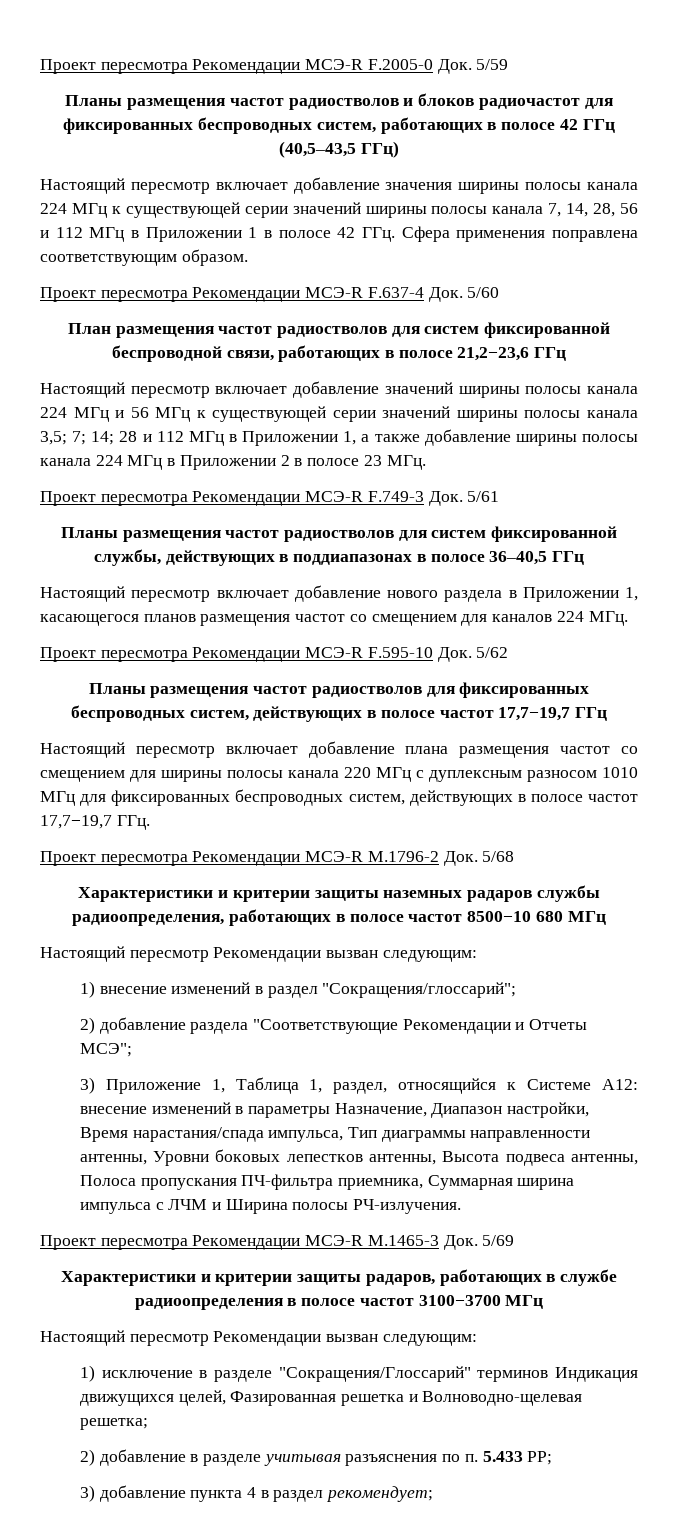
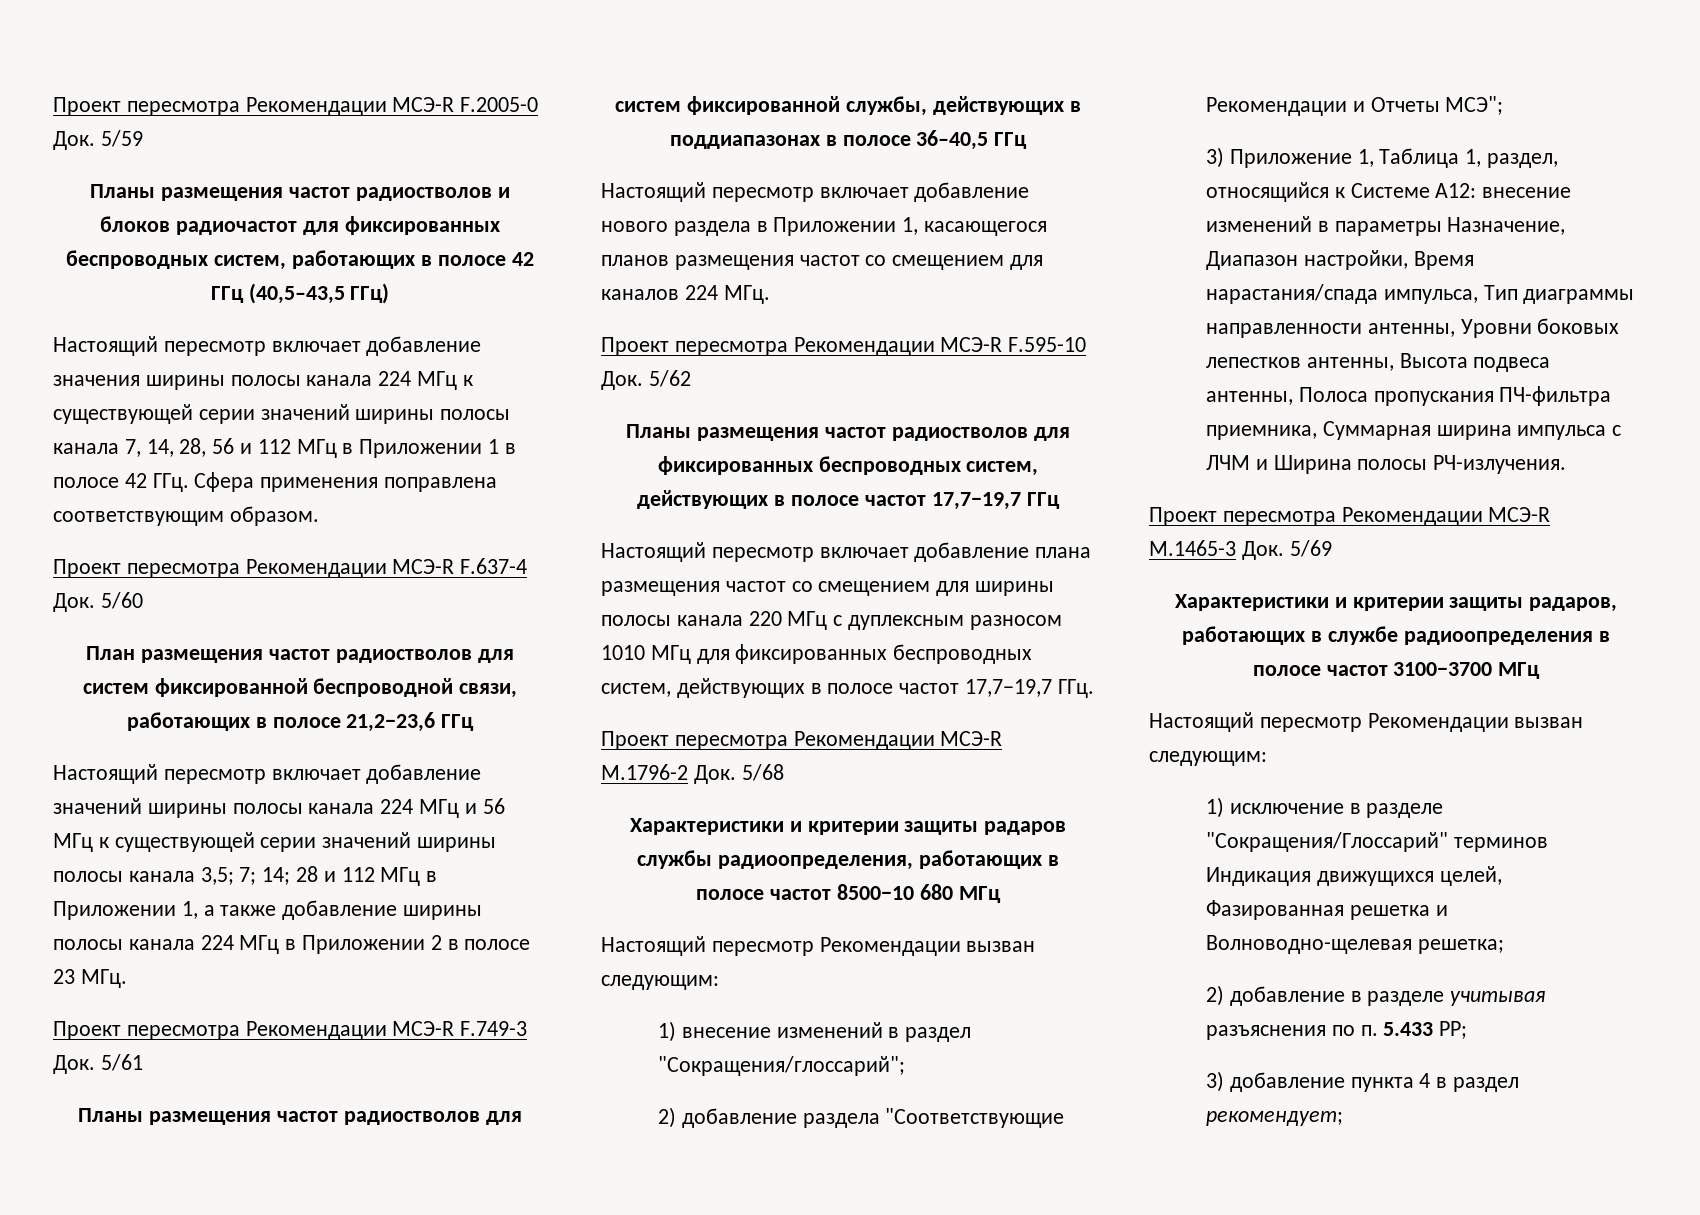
- Характеристики и критерии защиты наземных радаров службы радиоопределения, работающих в полосе частот 8500−10 680 МГц
+ Характеристики и критерии защиты радаров службы радиоопределения, работающих в полосе частот 8500−10 680 МГц

